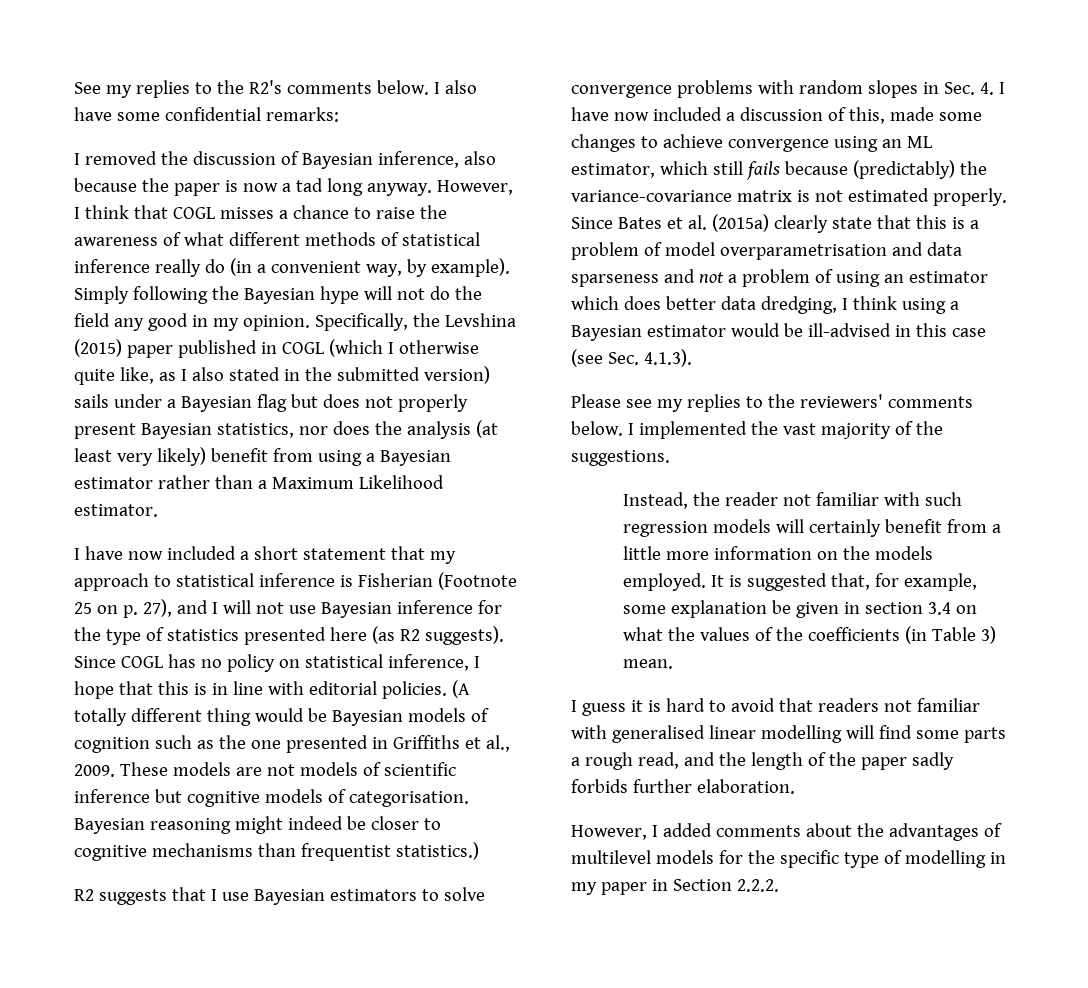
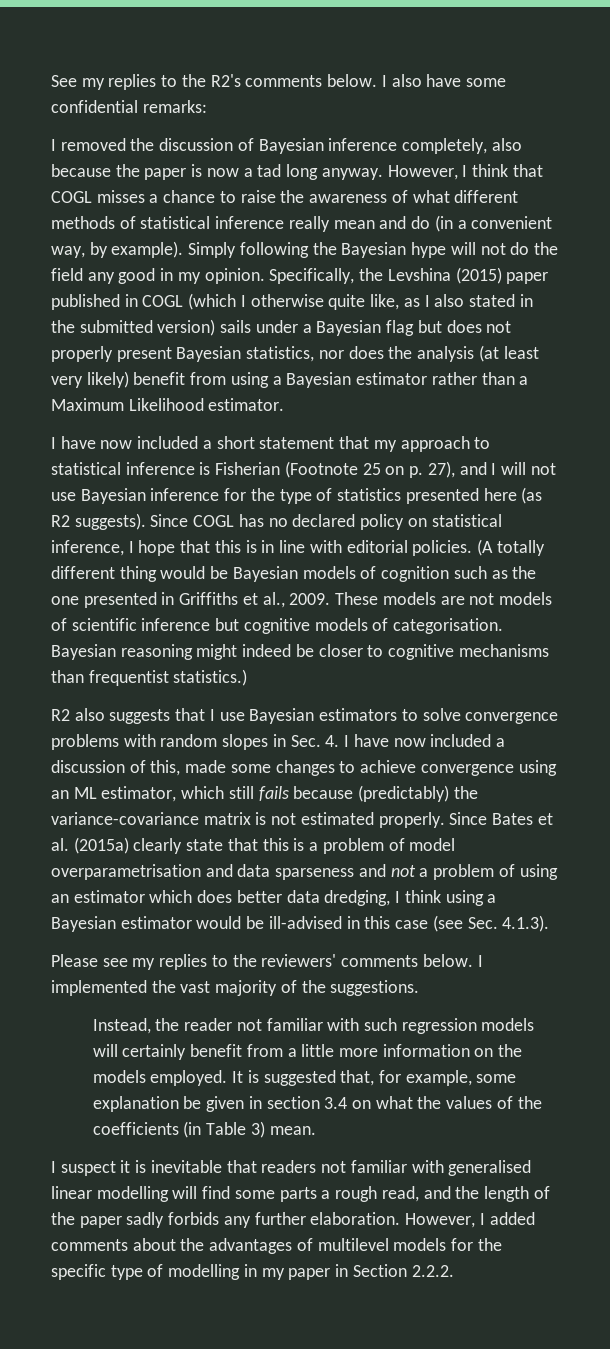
- I removed the discussion of Bayesian inference, also because the paper is now a tad long anyway.
+ I removed the discussion of Bayesian inference completely, also because the paper is now a tad long anyway.
- However, I think that COGL misses a chance to raise the awareness of what different methods of statistical inference really do (in a convenient way, by example).
+ However, I think that COGL misses a chance to raise the awareness of what different methods of statistical inference really mean and do (in a convenient way, by example).
- Since COGL has no policy on statistical inference, I hope that this is in line with editorial policies.
+ Since COGL has no declared policy on statistical inference, I hope that this is in line with editorial policies.
- R2 suggests that I use Bayesian estimators to solve convergence problems with random slopes in Sec. 4. I have now included a discussion of this, made some changes to achieve convergence using an ML estimator, which still fails because (predictably) the variance-covariance matrix is not estimated properly.
+ R2 also suggests that I use Bayesian estimators to solve convergence problems with random slopes in Sec. 4. I have now included a discussion of this, made some changes to achieve convergence using an ML estimator, which still fails because (predictably) the variance-covariance matrix is not estimated properly.
- I guess it is hard to avoid that readers not familiar with generalised linear modelling will find some parts a rough read, and the length of the paper sadly forbids further elaboration.
- However, I added comments about the advantages of multilevel models for the specific type of modelling in my paper in Section 2.2.2.
+ I suspect it is inevitable that readers not familiar with generalised linear modelling will find some parts a rough read, and the length of the paper sadly forbids any further elaboration. However, I added comments about the advantages of multilevel models for the specific type of modelling in my paper in Section 2.2.2.

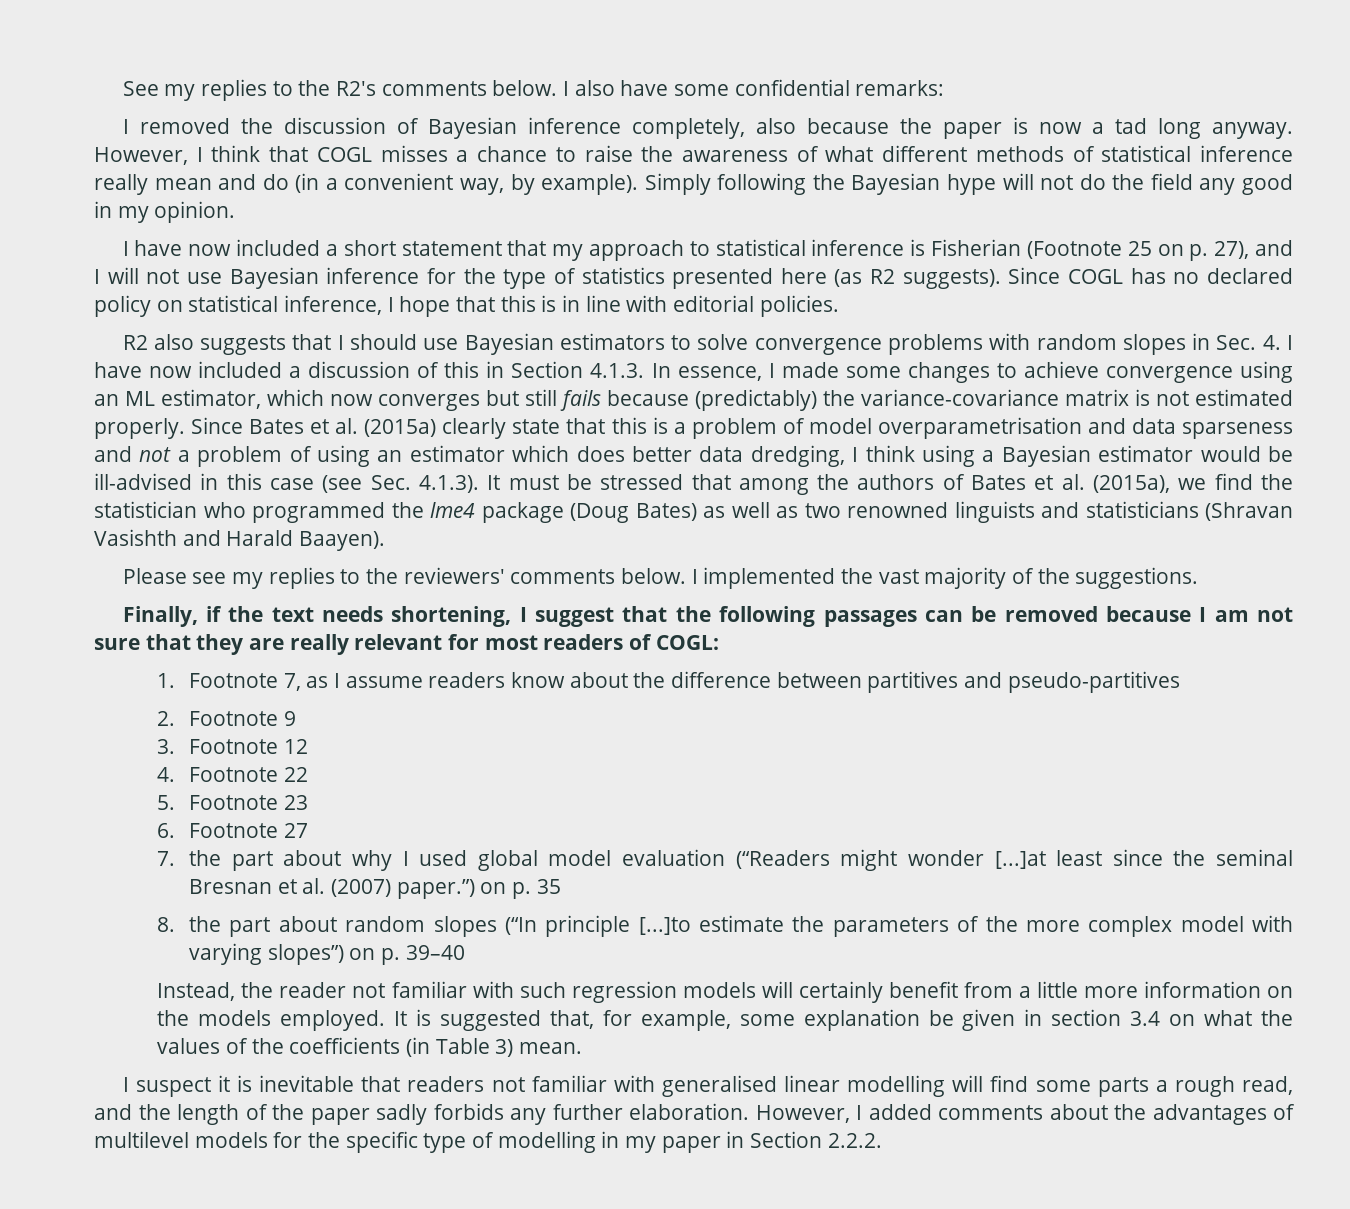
- Specifically, the Levshina (2015) paper published in COGL (which I otherwise quite like, as I also stated in the submitted version) sails under a Bayesian flag but does not properly present Bayesian statistics, nor does the analysis (at least very likely) benefit from using a Bayesian estimator rather than a Maximum Likelihood estimator.
- (A totally different thing would be Bayesian models of cognition such as the one presented in Griffiths et al., 2009. These models are not models of scientific inference but cognitive models of categorisation. Bayesian reasoning might indeed be closer to cognitive mechanisms than frequentist statistics.)
- R2 also suggests that I use Bayesian estimators to solve convergence problems with random slopes in Sec. 4. I have now included a discussion of this, made some changes to achieve convergence using an ML estimator, which still fails because (predictably) the variance-covariance matrix is not estimated properly.
+ R2 also suggests that I should use Bayesian estimators to solve convergence problems with random slopes in Sec. 4. I have now included a discussion of this in Section 4.1.3. In essence, I made some changes to achieve convergence using an ML estimator, which now converges but still fails because (predictably) the variance-covariance matrix is not estimated properly.
- Since Bates et al. (2015a) clearly state that this is a problem of model overparametrisation and data sparseness and not a problem of using an estimator which does better data dredging, I think using a Bayesian estimator would be ill-advised in this case (see Sec. 4.1.3).
+ Since Bates et al. (2015a) clearly state that this is a problem of model overparametrisation and data sparseness and not a problem of using an estimator which does better data dredging, I think using a Bayesian estimator would be ill-advised in this case (see Sec. 4.1.3). It must be stressed that among the authors of Bates et al. (2015a), we find the statistician who programmed the lme4 package (Doug Bates) as well as two renowned linguists and statisticians (Shravan Vasishth and Harald Baayen).
+ Finally, if the text needs shortening, I suggest that the following passages can be removed because I am not sure that they are really relevant for most readers of COGL:
+ 1. Footnote 7, as I assume readers know about the difference between partitives and pseudo-partitives
+ 2. Footnote 9
+ 3. Footnote 12
+ 4. Footnote 22
+ 5. Footnote 23
+ 6. Footnote 27
+ 7. the part about why I used global model evaluation (“Readers might wonder [...]at least since the seminal Bresnan et al. (2007) paper.”) on p. 35
+ 8. the part about random slopes (“In principle [...]to estimate the parameters of the more complex model with varying slopes”) on p. 39–40

